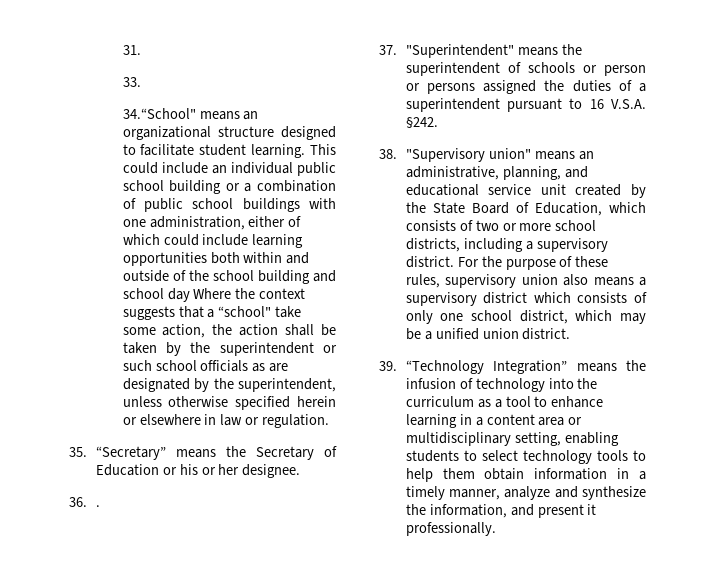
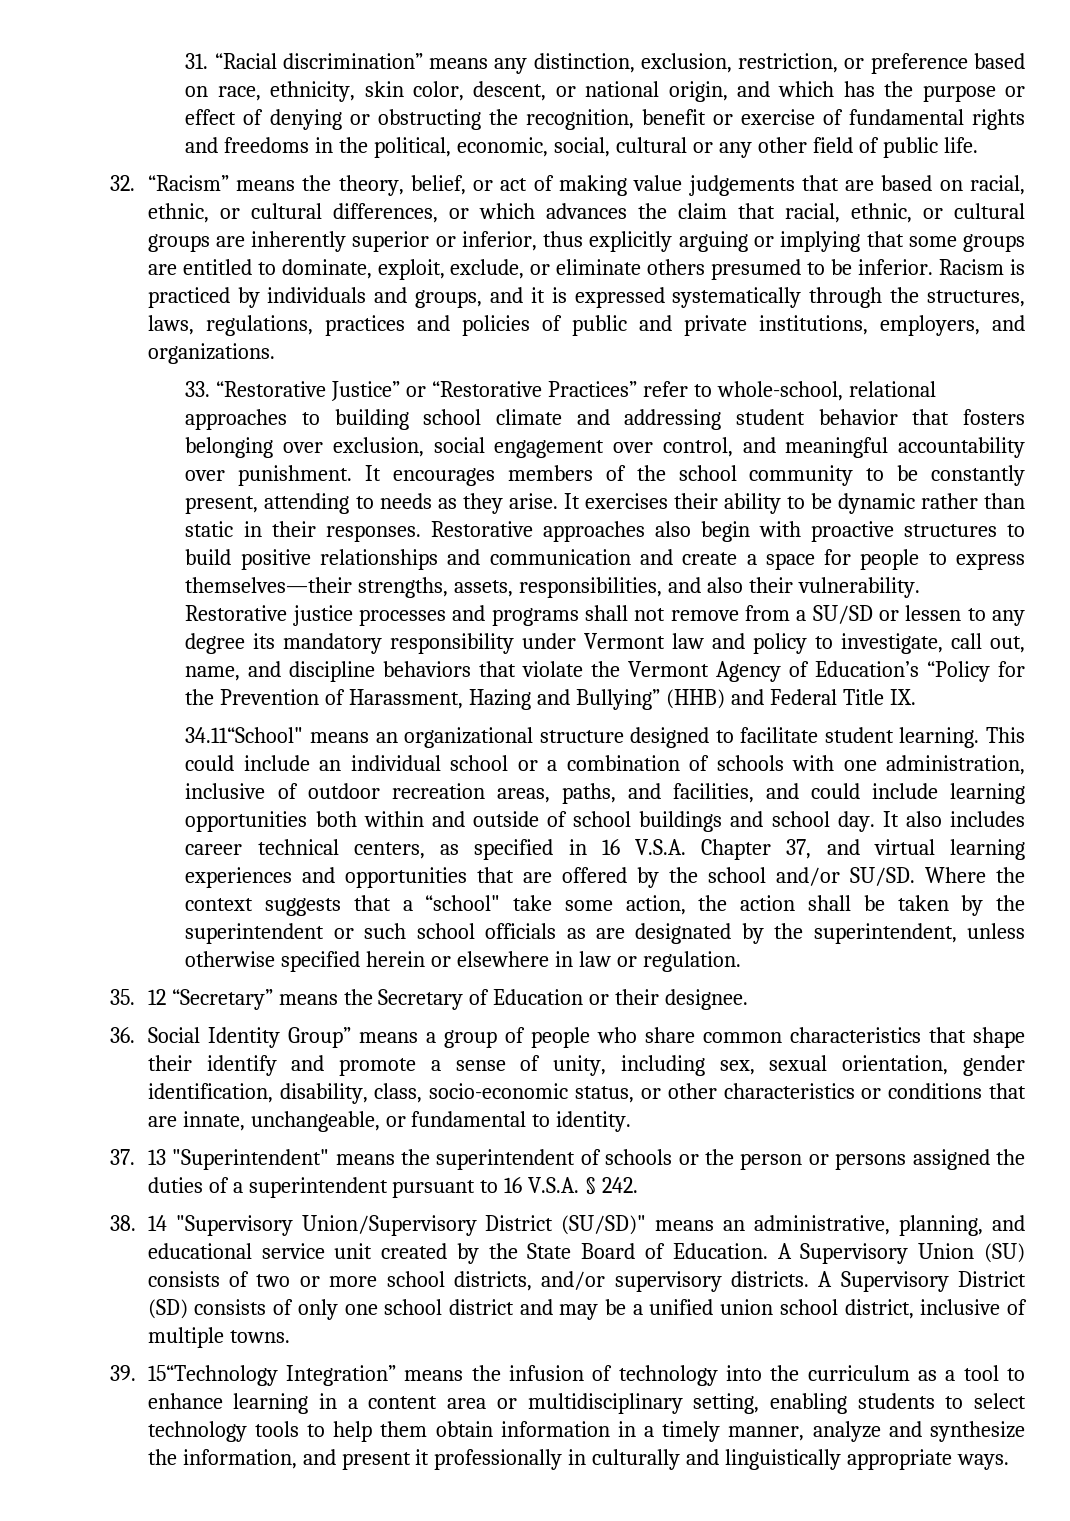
- 31.
- 33.
- 34.“School" means an organizational structure designed to facilitate student learning.
+ 31. “Racial discrimination” means any distinction, exclusion, restriction, or preference based on race, ethnicity, skin color, descent, or national origin, and which has the purpose or effect of denying or obstructing the recognition, benefit or exercise of fundamental rights and freedoms in the political, economic, social, cultural or any other field of public life.
+ 32. “Racism” means the theory, belief, or act of making value judgements that are based on racial, ethnic, or cultural differences, or which advances the claim that racial, ethnic, or cultural groups are inherently superior or inferior, thus explicitly arguing or implying that some groups are entitled to dominate, exploit, exclude, or eliminate others presumed to be inferior. Racism is practiced by individuals and groups, and it is expressed systematically through the structures, laws, regulations, practices and policies of public and private institutions, employers, and organizations.
+ 33. “Restorative Justice” or “Restorative Practices” refer to whole-school, relational approaches to building school climate and addressing student behavior that fosters belonging over exclusion, social engagement over control, and meaningful accountability over punishment. It encourages members of the school community to be constantly present, attending to needs as they arise. It exercises their ability to be dynamic rather than static in their responses. Restorative approaches also begin with proactive structures to build positive relationships and communication and create a space for people to express themselves—their strengths, assets, responsibilities, and also their vulnerability. Restorative justice processes and programs shall not remove from a SU/SD or lessen to any degree its mandatory responsibility under Vermont law and policy to investigate, call out, name, and discipline behaviors that violate the Vermont Agency of Education’s “Policy for the Prevention of Harassment, Hazing and Bullying” (HHB) and Federal Title IX.
+ 34.11“School" means an organizational structure designed to facilitate student learning.
- This could include an individual public school building or a combination of public school buildings with one administration, either of which could include learning opportunities both within and outside of the school building and school day Where the context suggests that a “school" take some action, the action shall be taken by the superintendent or such school officials as are designated by the superintendent, unless otherwise specified herein or elsewhere in law or regulation.
+ This could include an individual school or a combination of schools with one administration, inclusive of outdoor recreation areas, paths, and facilities, and could include learning opportunities both within and outside of school buildings and school day. It also includes career technical centers, as specified in 16 V.S.A. Chapter 37, and virtual learning experiences and opportunities that are offered by the school and/or SU/SD. Where the context suggests that a “school" take some action, the action shall be taken by the superintendent or such school officials as are designated by the superintendent, unless otherwise specified herein or elsewhere in law or regulation.
- 35. “Secretary” means the Secretary of Education or his or her designee.
+ 35. 12 “Secretary” means the Secretary of Education or their designee.
- 36. .
+ 36. Social Identity Group” means a group of people who share common characteristics that shape their identify and promote a sense of unity, including sex, sexual orientation, gender identification, disability, class, socio-economic status, or other characteristics or conditions that are innate, unchangeable, or fundamental to identity.
- 37. "Superintendent" means the superintendent of schools or person or persons assigned the duties of a superintendent pursuant to 16 V.S.A. §242.
+ 37. 13 "Superintendent" means the superintendent of schools or the person or persons assigned the duties of a superintendent pursuant to 16 V.S.A. § 242.
- 38. "Supervisory union" means an administrative, planning, and educational service unit created by the State Board of Education, which consists of two or more school districts, including a supervisory district. For the purpose of these rules, supervisory union also means a supervisory district which consists of only one school district, which may be a unified union district.
+ 38. 14 "Supervisory Union/Supervisory District (SU/SD)" means an administrative, planning, and educational service unit created by the State Board of Education. A Supervisory Union (SU) consists of two or more school districts, and/or supervisory districts. A Supervisory District (SD) consists of only one school district and may be a unified union school district, inclusive of multiple towns.
- 39. “Technology Integration” means the infusion of technology into the curriculum as a tool to enhance learning in a content area or multidisciplinary setting, enabling students to select technology tools to help them obtain information in a timely manner, analyze and synthesize the information, and present it professionally.
+ 39. 15“Technology Integration” means the infusion of technology into the curriculum as a tool to enhance learning in a content area or multidisciplinary setting, enabling students to select technology tools to help them obtain information in a timely manner, analyze and synthesize the information, and present it professionally in culturally and linguistically appropriate ways.

